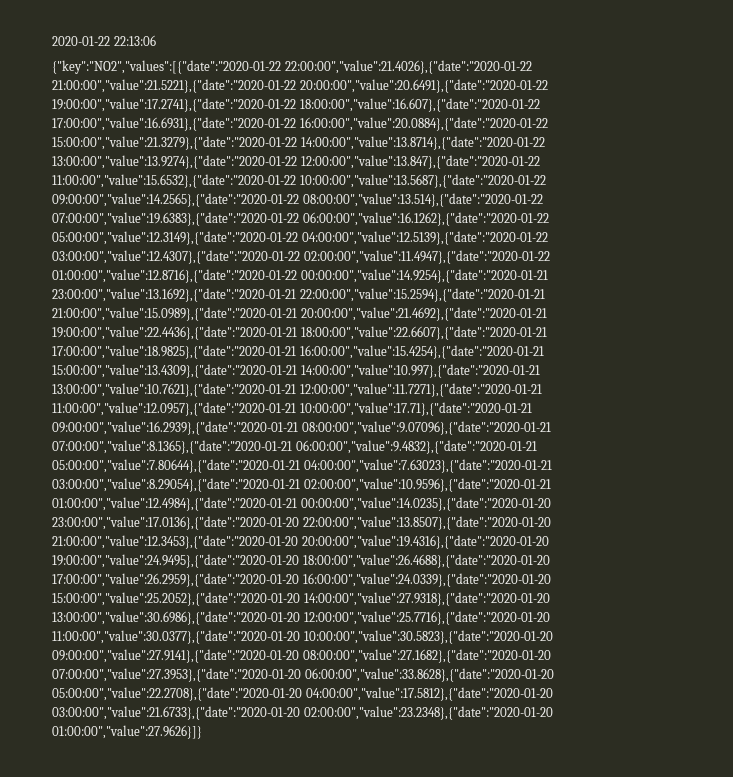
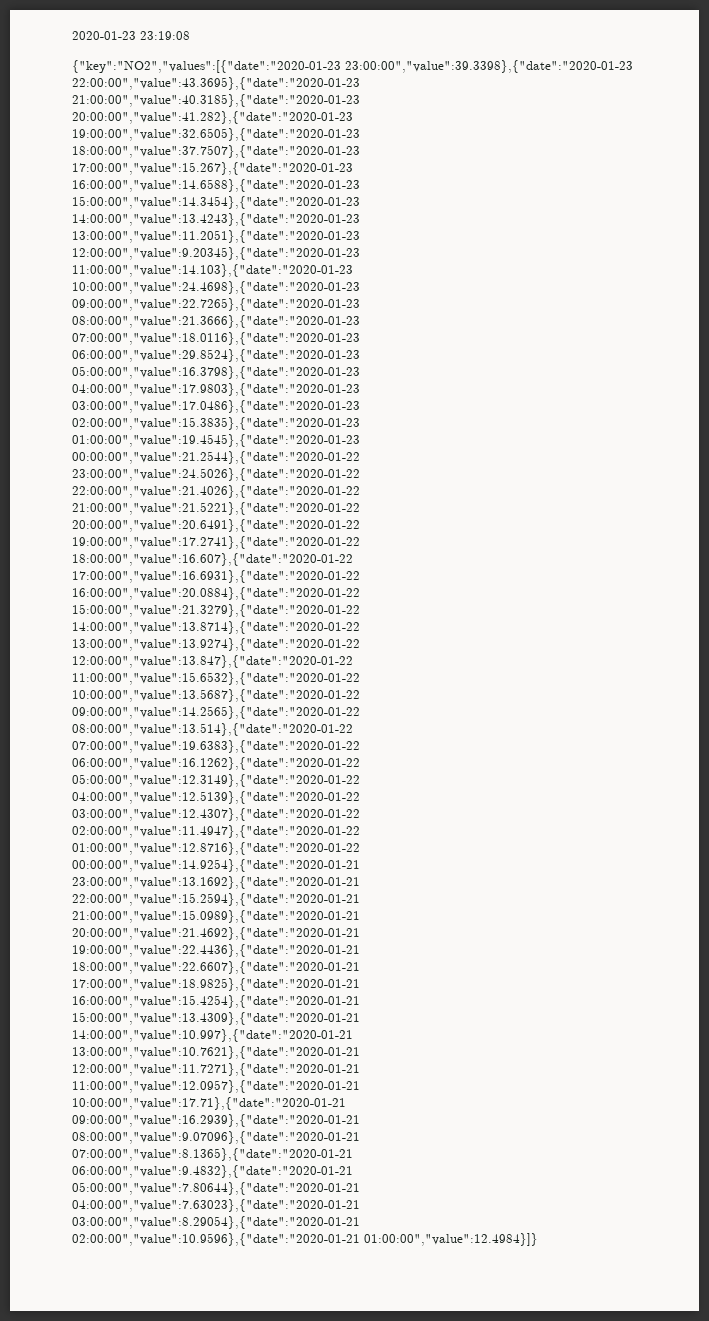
- 2020-01-22 22:13:06
- {"key":"NO2","values":[{"date":"2020-01-22 22:00:00","value":21.4026},{"date":"2020-01-22 21:00:00","value":21.5221},{"date":"2020-01-22 20:00:00","value":20.6491},{"date":"2020-01-22 19:00:00","value":17.2741},{"date":"2020-01-22 18:00:00","value":16.607},{"date":"2020-01-22 17:00:00","value":16.6931},{"date":"2020-01-22 16:00:00","value":20.0884},{"date":"2020-01-22 15:00:00","value":21.3279},{"date":"2020-01-22 14:00:00","value":13.8714},{"date":"2020-01-22 13:00:00","value":13.9274},{"date":"2020-01-22 12:00:00","value":13.847},{"date":"2020-01-22 11:00:00","value":15.6532},{"date":"2020-01-22 10:00:00","value":13.5687},{"date":"2020-01-22 09:00:00","value":14.2565},{"date":"2020-01-22 08:00:00","value":13.514},{"date":"2020-01-22 07:00:00","value":19.6383},{"date":"2020-01-22 06:00:00","value":16.1262},{"date":"2020-01-22 05:00:00","value":12.3149},{"date":"2020-01-22 04:00:00","value":12.5139},{"date":"2020-01-22 03:00:00","value":12.4307},{"date":"2020-01-22 02:00:00","value":11.4947},{"date":"2020-01-22 01:00:00","value":12.8716},{"date":"2020-01-22 00:00:00","value":14.9254},{"date":"2020-01-21 23:00:00","value":13.1692},{"date":"2020-01-21 22:00:00","value":15.2594},{"date":"2020-01-21 21:00:00","value":15.0989},{"date":"2020-01-21 20:00:00","value":21.4692},{"date":"2020-01-21 19:00:00","value":22.4436},{"date":"2020-01-21 18:00:00","value":22.6607},{"date":"2020-01-21 17:00:00","value":18.9825},{"date":"2020-01-21 16:00:00","value":15.4254},{"date":"2020-01-21 15:00:00","value":13.4309},{"date":"2020-01-21 14:00:00","value":10.997},{"date":"2020-01-21 13:00:00","value":10.7621},{"date":"2020-01-21 12:00:00","value":11.7271},{"date":"2020-01-21 11:00:00","value":12.0957},{"date":"2020-01-21 10:00:00","value":17.71},{"date":"2020-01-21 09:00:00","value":16.2939},{"date":"2020-01-21 08:00:00","value":9.07096},{"date":"2020-01-21 07:00:00","value":8.1365},{"date":"2020-01-21 06:00:00","value":9.4832},{"date":"2020-01-21 05:00:00","value":7.80644},{"date":"2020-01-21 04:00:00","value":7.63023},{"date":"2020-01-21 03:00:00","value":8.29054},{"date":"2020-01-21 02:00:00","value":10.9596},{"date":"2020-01-21 01:00:00","value":12.4984},{"date":"2020-01-21 00:00:00","value":14.0235},{"date":"2020-01-20 23:00:00","value":17.0136},{"date":"2020-01-20 22:00:00","value":13.8507},{"date":"2020-01-20 21:00:00","value":12.3453},{"date":"2020-01-20 20:00:00","value":19.4316},{"date":"2020-01-20 19:00:00","value":24.9495},{"date":"2020-01-20 18:00:00","value":26.4688},{"date":"2020-01-20 17:00:00","value":26.2959},{"date":"2020-01-20 16:00:00","value":24.0339},{"date":"2020-01-20 15:00:00","value":25.2052},{"date":"2020-01-20 14:00:00","value":27.9318},{"date":"2020-01-20 13:00:00","value":30.6986},{"date":"2020-01-20 12:00:00","value":25.7716},{"date":"2020-01-20 11:00:00","value":30.0377},{"date":"2020-01-20 10:00:00","value":30.5823},{"date":"2020-01-20 09:00:00","value":27.9141},{"date":"2020-01-20 08:00:00","value":27.1682},{"date":"2020-01-20 07:00:00","value":27.3953},{"date":"2020-01-20 06:00:00","value":33.8628},{"date":"2020-01-20 05:00:00","value":22.2708},{"date":"2020-01-20 04:00:00","value":17.5812},{"date":"2020-01-20 03:00:00","value":21.6733},{"date":"2020-01-20 02:00:00","value":23.2348},{"date":"2020-01-20 01:00:00","value":27.9626}]}
+ 2020-01-23 23:19:08
+ {"key":"NO2","values":[{"date":"2020-01-23 23:00:00","value":39.3398},{"date":"2020-01-23 22:00:00","value":43.3695},{"date":"2020-01-23 21:00:00","value":40.3185},{"date":"2020-01-23 20:00:00","value":41.282},{"date":"2020-01-23 19:00:00","value":32.6505},{"date":"2020-01-23 18:00:00","value":37.7507},{"date":"2020-01-23 17:00:00","value":15.267},{"date":"2020-01-23 16:00:00","value":14.6588},{"date":"2020-01-23 15:00:00","value":14.3454},{"date":"2020-01-23 14:00:00","value":13.4243},{"date":"2020-01-23 13:00:00","value":11.2051},{"date":"2020-01-23 12:00:00","value":9.20345},{"date":"2020-01-23 11:00:00","value":14.103},{"date":"2020-01-23 10:00:00","value":24.4698},{"date":"2020-01-23 09:00:00","value":22.7265},{"date":"2020-01-23 08:00:00","value":21.3666},{"date":"2020-01-23 07:00:00","value":18.0116},{"date":"2020-01-23 06:00:00","value":29.8524},{"date":"2020-01-23 05:00:00","value":16.3798},{"date":"2020-01-23 04:00:00","value":17.9803},{"date":"2020-01-23 03:00:00","value":17.0486},{"date":"2020-01-23 02:00:00","value":15.3835},{"date":"2020-01-23 01:00:00","value":19.4545},{"date":"2020-01-23 00:00:00","value":21.2544},{"date":"2020-01-22 23:00:00","value":24.5026},{"date":"2020-01-22 22:00:00","value":21.4026},{"date":"2020-01-22 21:00:00","value":21.5221},{"date":"2020-01-22 20:00:00","value":20.6491},{"date":"2020-01-22 19:00:00","value":17.2741},{"date":"2020-01-22 18:00:00","value":16.607},{"date":"2020-01-22 17:00:00","value":16.6931},{"date":"2020-01-22 16:00:00","value":20.0884},{"date":"2020-01-22 15:00:00","value":21.3279},{"date":"2020-01-22 14:00:00","value":13.8714},{"date":"2020-01-22 13:00:00","value":13.9274},{"date":"2020-01-22 12:00:00","value":13.847},{"date":"2020-01-22 11:00:00","value":15.6532},{"date":"2020-01-22 10:00:00","value":13.5687},{"date":"2020-01-22 09:00:00","value":14.2565},{"date":"2020-01-22 08:00:00","value":13.514},{"date":"2020-01-22 07:00:00","value":19.6383},{"date":"2020-01-22 06:00:00","value":16.1262},{"date":"2020-01-22 05:00:00","value":12.3149},{"date":"2020-01-22 04:00:00","value":12.5139},{"date":"2020-01-22 03:00:00","value":12.4307},{"date":"2020-01-22 02:00:00","value":11.4947},{"date":"2020-01-22 01:00:00","value":12.8716},{"date":"2020-01-22 00:00:00","value":14.9254},{"date":"2020-01-21 23:00:00","value":13.1692},{"date":"2020-01-21 22:00:00","value":15.2594},{"date":"2020-01-21 21:00:00","value":15.0989},{"date":"2020-01-21 20:00:00","value":21.4692},{"date":"2020-01-21 19:00:00","value":22.4436},{"date":"2020-01-21 18:00:00","value":22.6607},{"date":"2020-01-21 17:00:00","value":18.9825},{"date":"2020-01-21 16:00:00","value":15.4254},{"date":"2020-01-21 15:00:00","value":13.4309},{"date":"2020-01-21 14:00:00","value":10.997},{"date":"2020-01-21 13:00:00","value":10.7621},{"date":"2020-01-21 12:00:00","value":11.7271},{"date":"2020-01-21 11:00:00","value":12.0957},{"date":"2020-01-21 10:00:00","value":17.71},{"date":"2020-01-21 09:00:00","value":16.2939},{"date":"2020-01-21 08:00:00","value":9.07096},{"date":"2020-01-21 07:00:00","value":8.1365},{"date":"2020-01-21 06:00:00","value":9.4832},{"date":"2020-01-21 05:00:00","value":7.80644},{"date":"2020-01-21 04:00:00","value":7.63023},{"date":"2020-01-21 03:00:00","value":8.29054},{"date":"2020-01-21 02:00:00","value":10.9596},{"date":"2020-01-21 01:00:00","value":12.4984}]}

